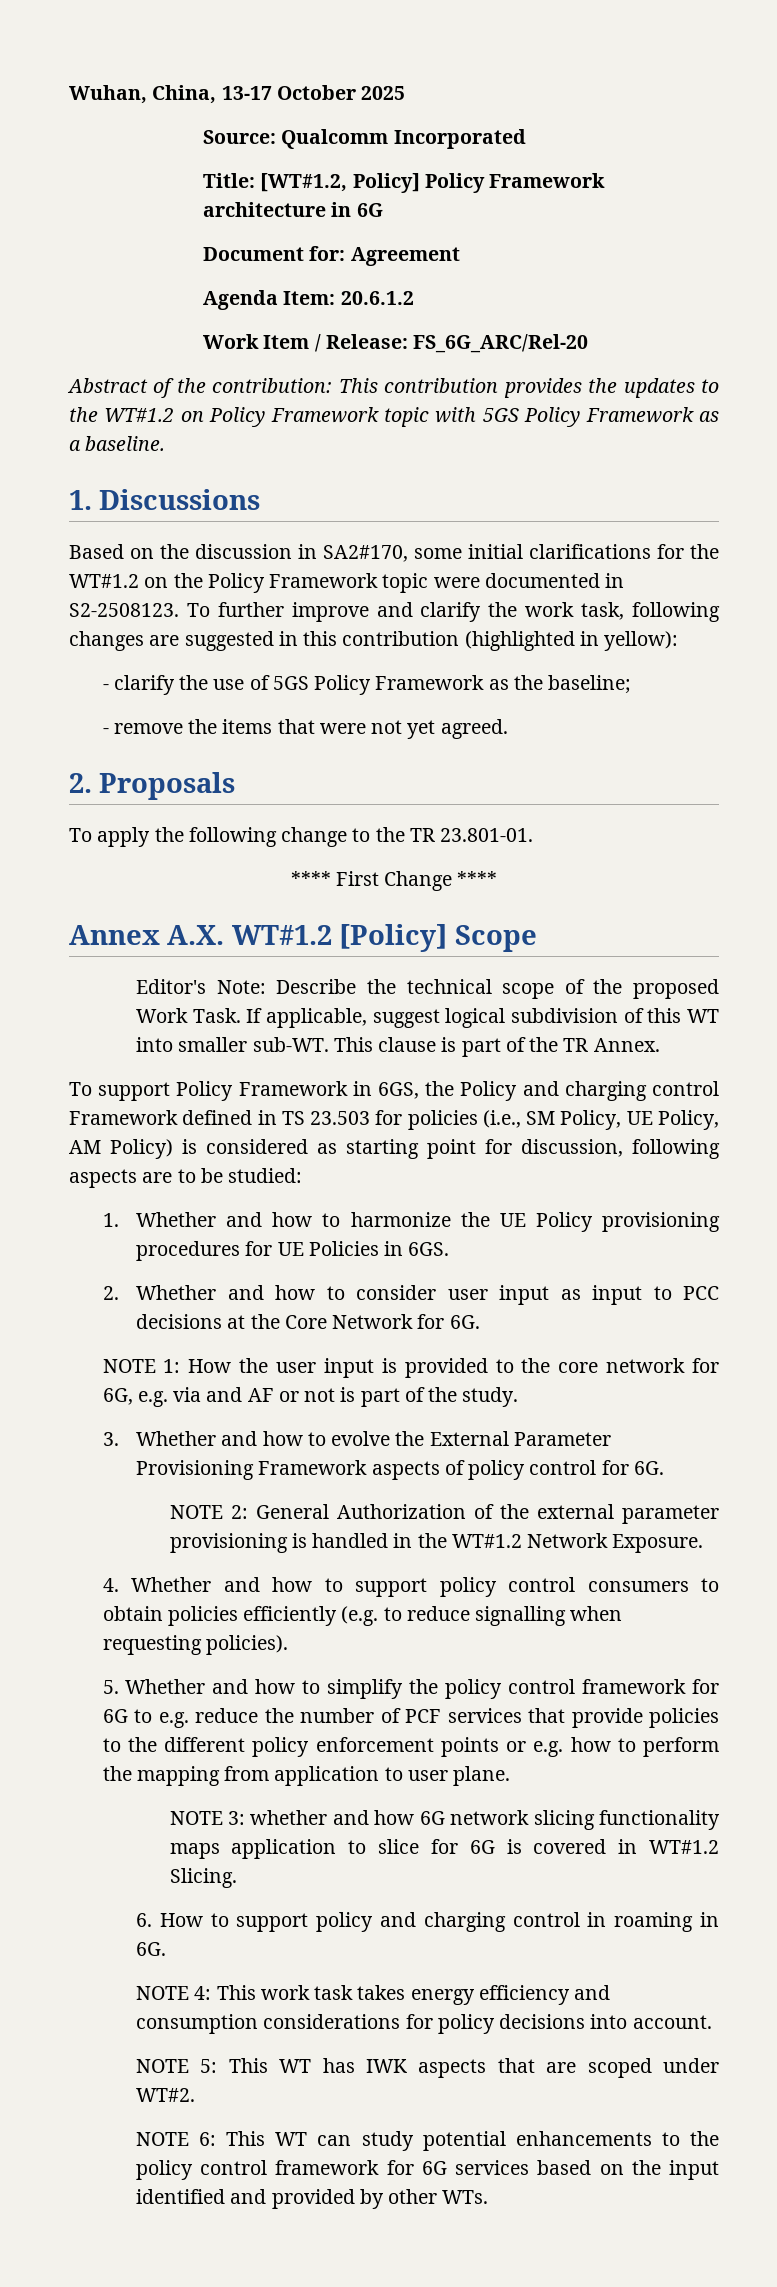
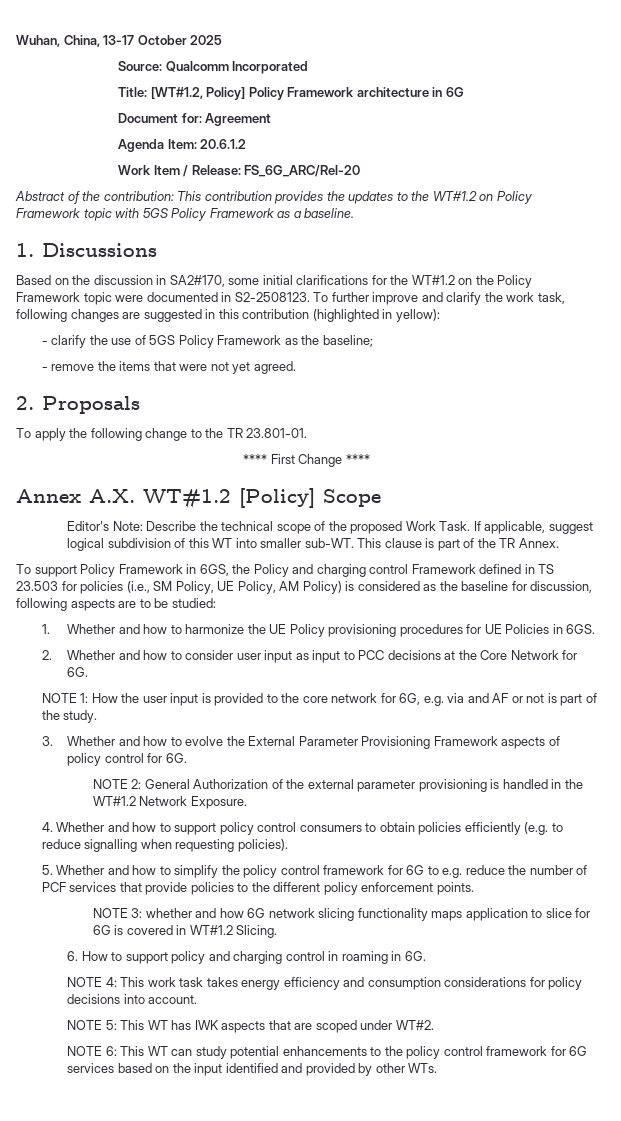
- To support Policy Framework in 6GS, the Policy and charging control Framework defined in TS 23.503 for policies (i.e., SM Policy, UE Policy, AM Policy) is considered as starting point for discussion, following aspects are to be studied:
+ To support Policy Framework in 6GS, the Policy and charging control Framework defined in TS 23.503 for policies (i.e., SM Policy, UE Policy, AM Policy) is considered as the baseline for discussion, following aspects are to be studied:
- 5. Whether and how to simplify the policy control framework for 6G to e.g. reduce the number of PCF services that provide policies to the different policy enforcement points or e.g. how to perform the mapping from application to user plane.
+ 5. Whether and how to simplify the policy control framework for 6G to e.g. reduce the number of PCF services that provide policies to the different policy enforcement points.

